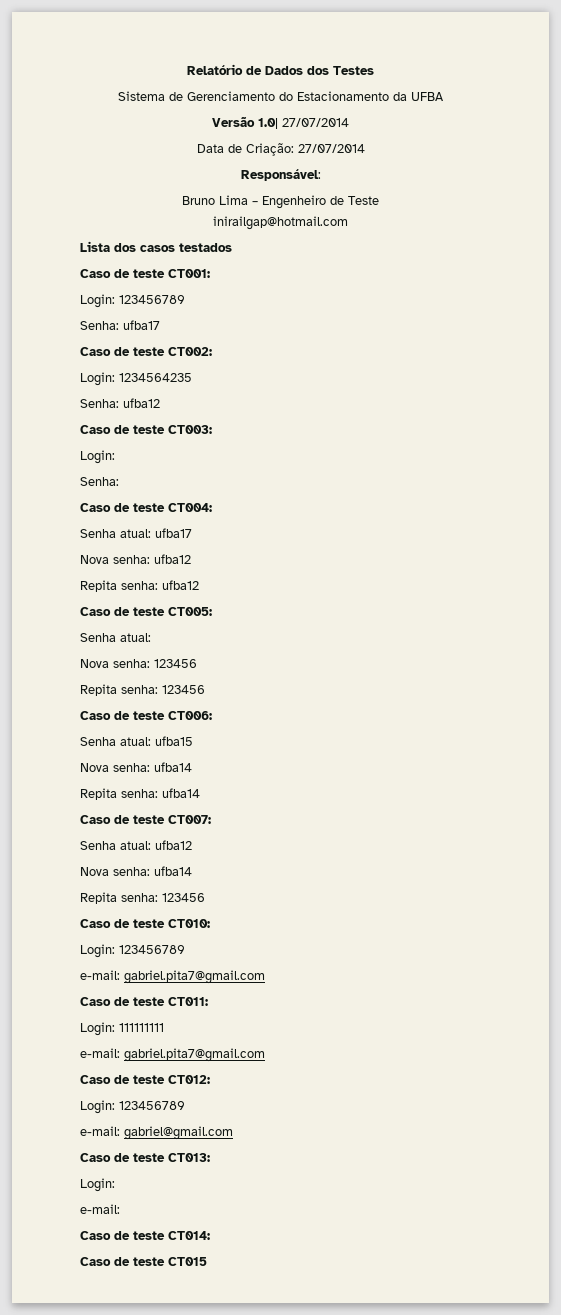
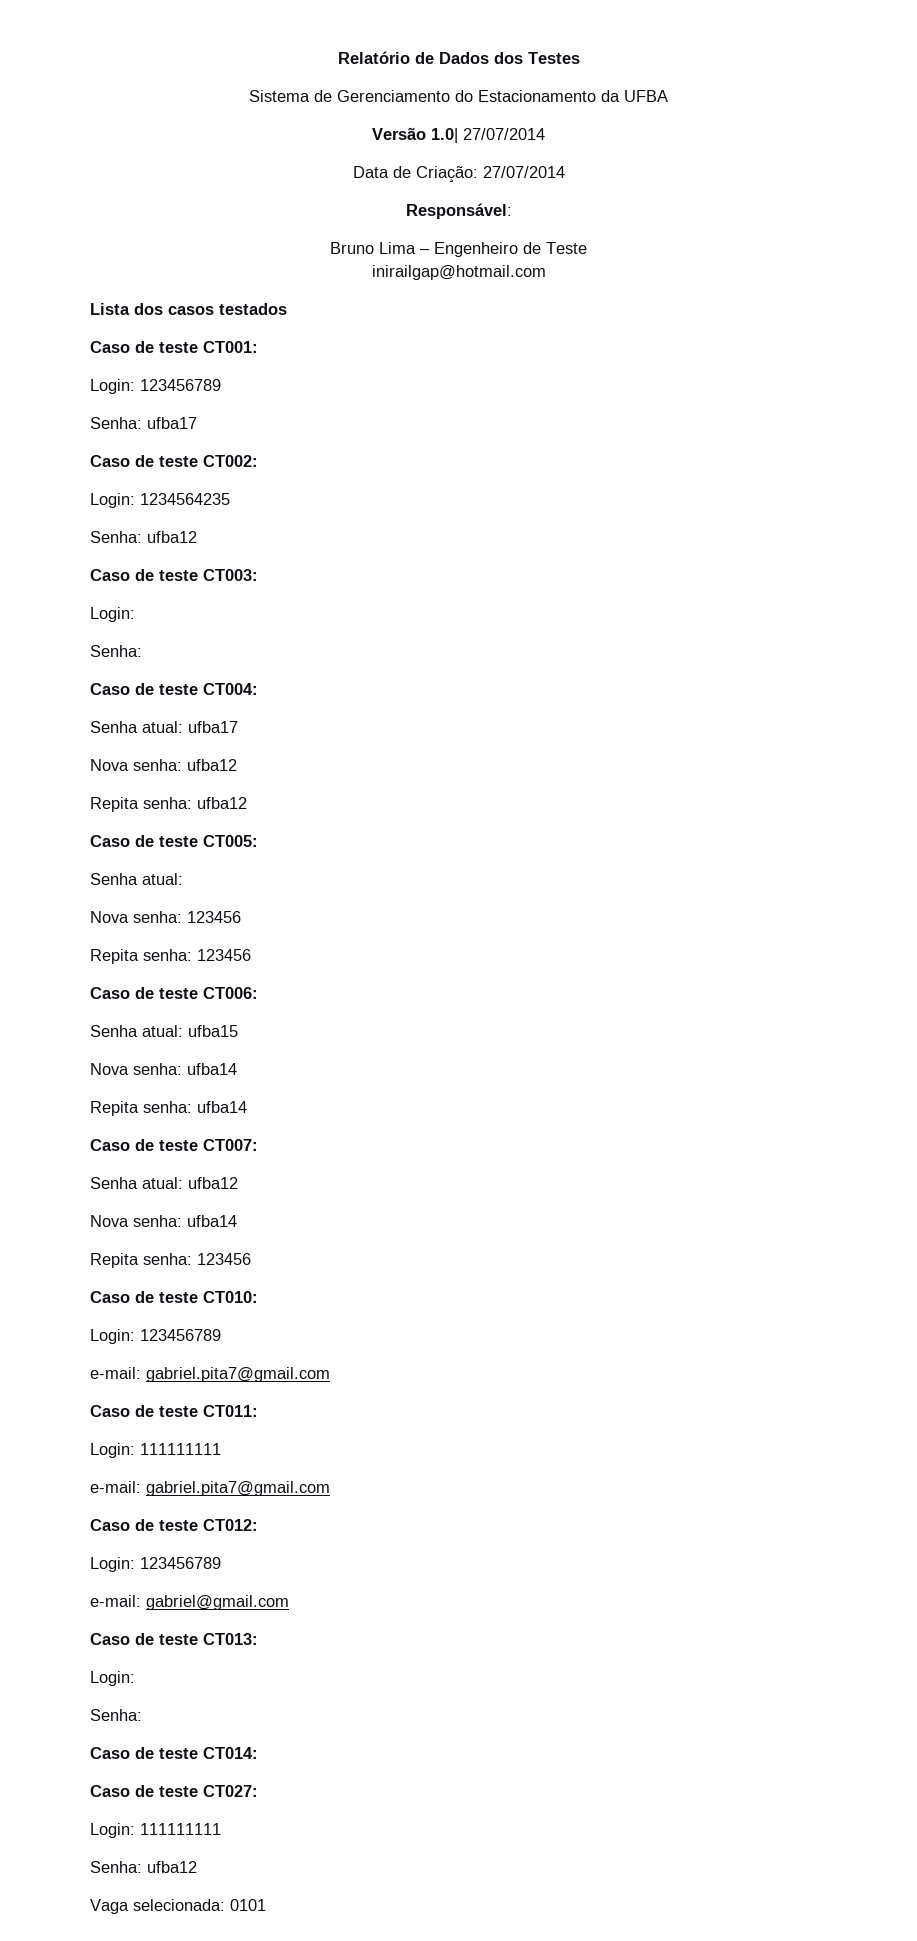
  Caso de teste CT013:
  Login:
- e-mail:
+ Senha:
- Caso de teste CT015
+ Caso de teste CT027:
+ Login: 111111111
+ Senha: ufba12
+ Vaga selecionada: 0101

